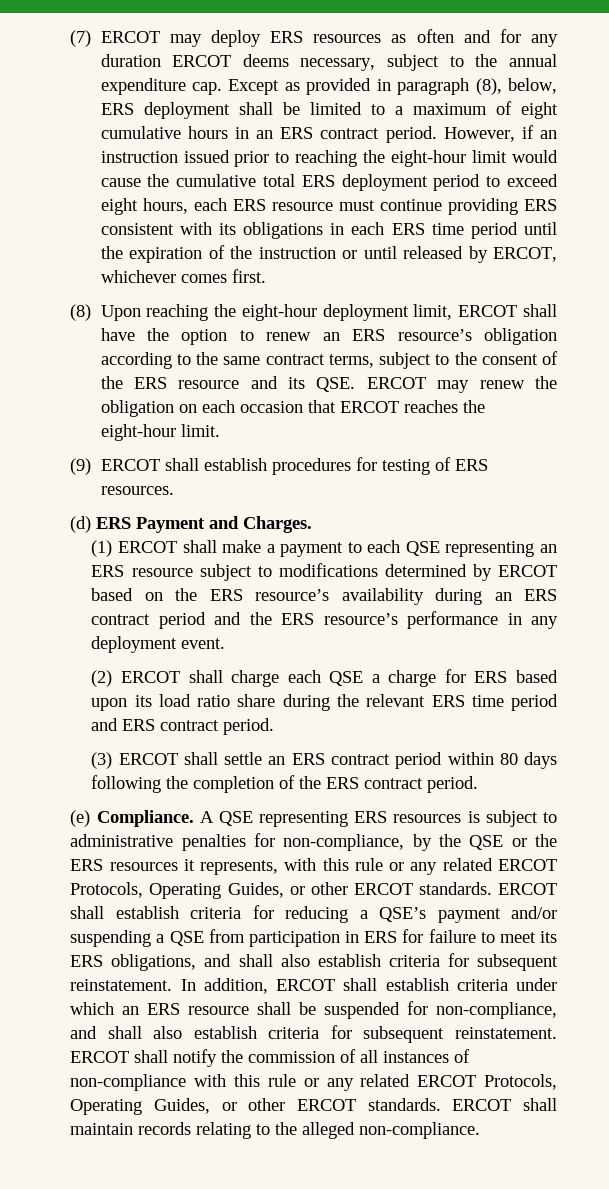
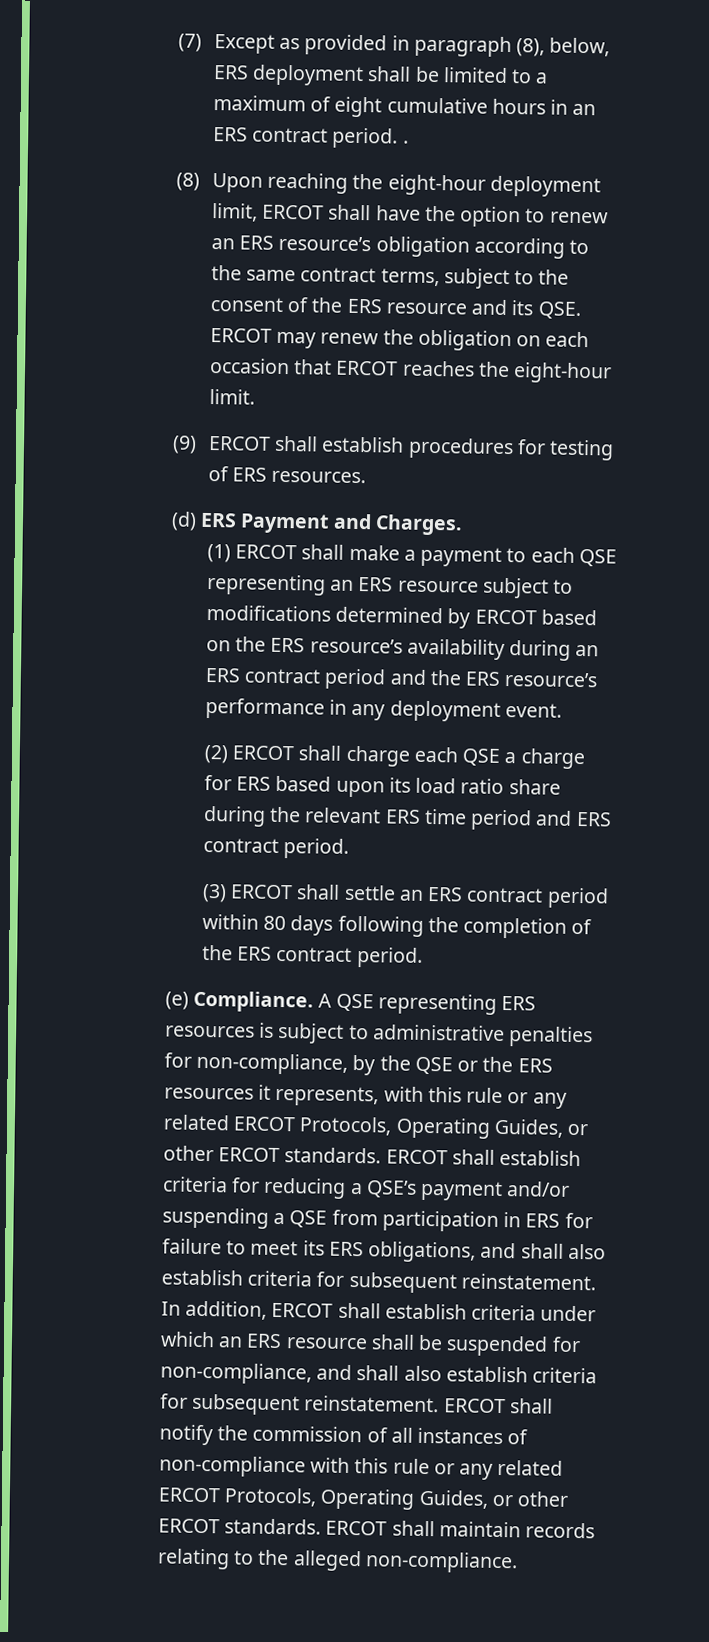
- (7) ERCOT may deploy ERS resources as often and for any duration ERCOT deems necessary, subject to the annual expenditure cap. Except as provided in paragraph (8), below, ERS deployment shall be limited to a maximum of eight cumulative hours in an ERS contract period. However, if an instruction issued prior to reaching the eight-hour limit would cause the cumulative total ERS deployment period to exceed eight hours, each ERS resource must continue providing ERS consistent with its obligations in each ERS time period until the expiration of the instruction or until released by ERCOT, whichever comes first.
+ (7) Except as provided in paragraph (8), below, ERS deployment shall be limited to a maximum of eight cumulative hours in an ERS contract period. .

